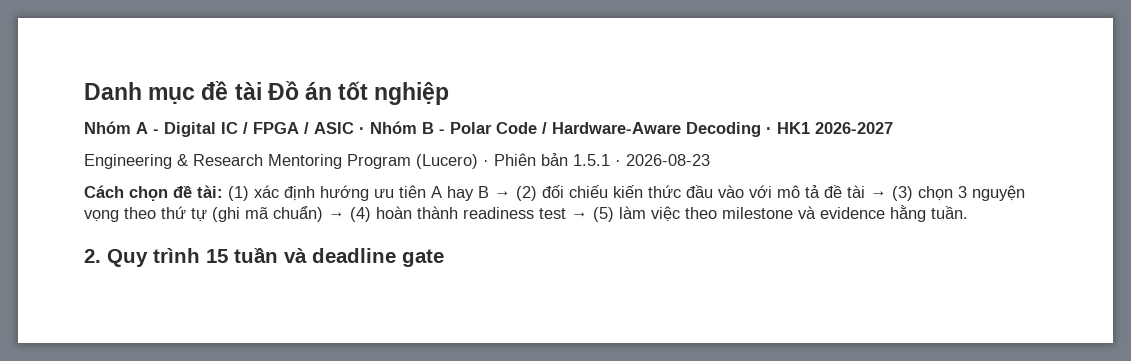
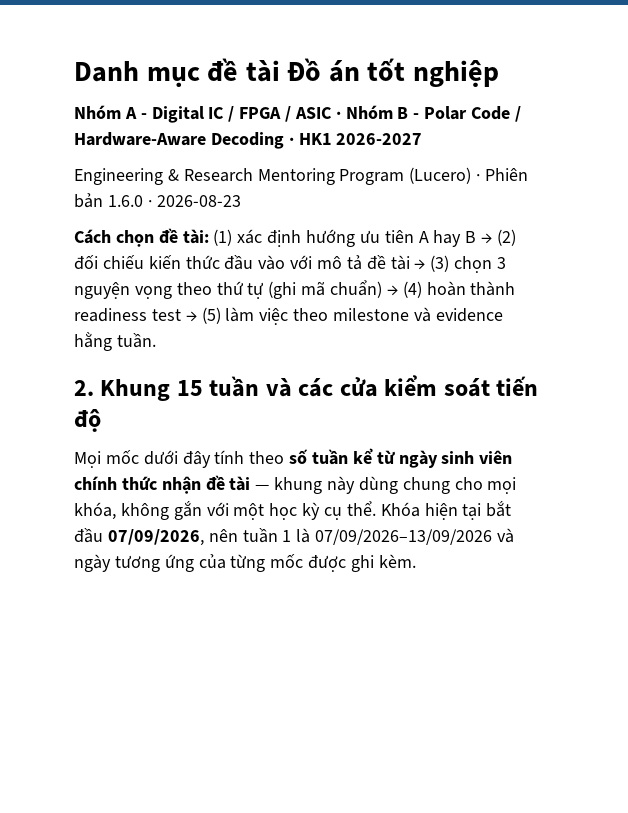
- Engineering & Research Mentoring Program (Lucero) · Phiên bản 1.5.1 · 2026-08-23
+ Engineering & Research Mentoring Program (Lucero) · Phiên bản 1.6.0 · 2026-08-23
- 2. Quy trình 15 tuần và deadline gate
+ 2. Khung 15 tuần và các cửa kiểm soát tiến độ
+ Mọi mốc dưới đây tính theo số tuần kể từ ngày sinh viên chính thức nhận đề tài — khung này dùng chung cho mọi khóa, không gắn với một học kỳ cụ thể. Khóa hiện tại bắt đầu 07/09/2026, nên tuần 1 là 07/09/2026–13/09/2026 và ngày tương ứng của từng mốc được ghi kèm.

